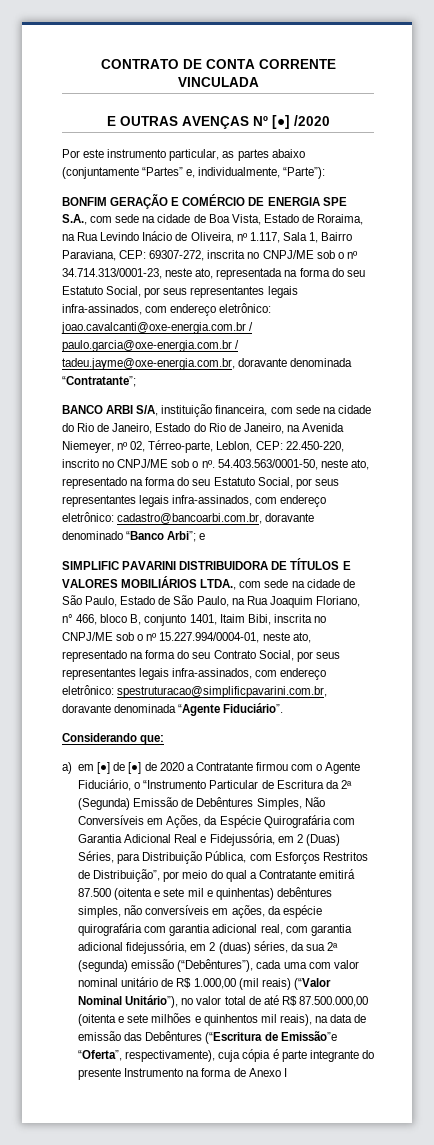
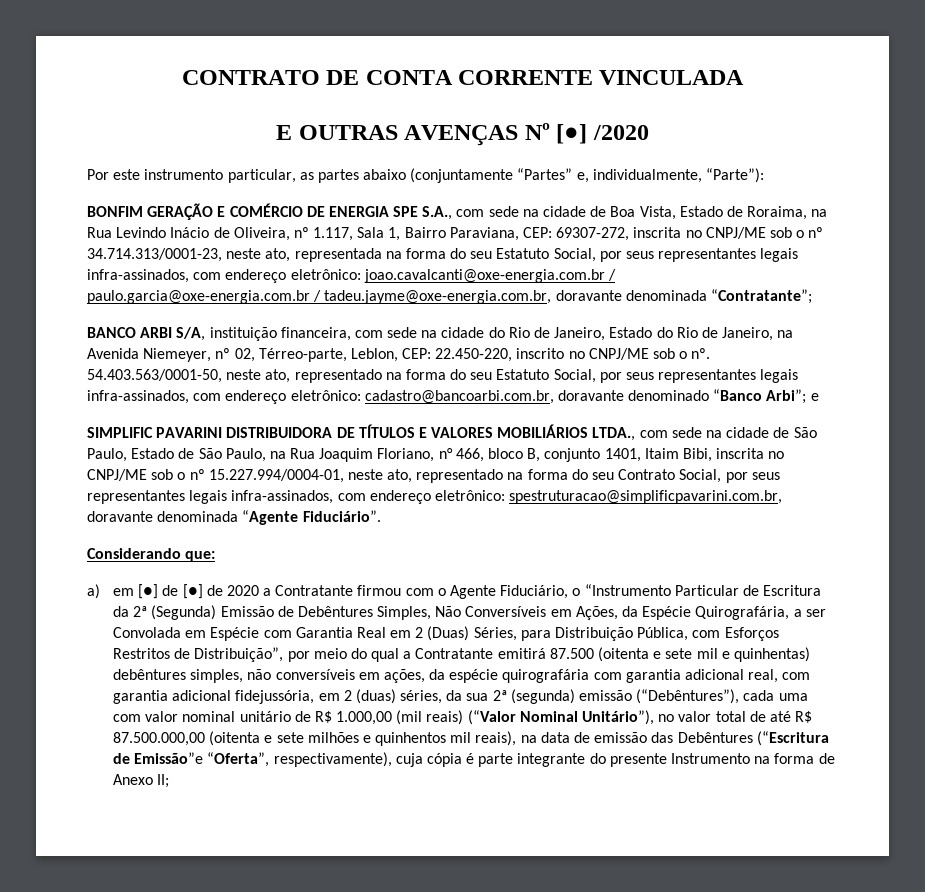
- a) em [●] de [●] de 2020 a Contratante firmou com o Agente Fiduciário, o “Instrumento Particular de Escritura da 2ª (Segunda) Emissão de Debêntures Simples, Não Conversíveis em Ações, da Espécie Quirografária com Garantia Adicional Real e Fidejussória, em 2 (Duas) Séries, para Distribuição Pública, com Esforços Restritos de Distribuição”, por meio do qual a Contratante emitirá 87.500 (oitenta e sete mil e quinhentas) debêntures simples, não conversíveis em ações, da espécie quirografária com garantia adicional real, com garantia adicional fidejussória, em 2 (duas) séries, da sua 2ª (segunda) emissão (“Debêntures”), cada uma com valor nominal unitário de R$ 1.000,00 (mil reais) (“Valor Nominal Unitário”), no valor total de até R$ 87.500.000,00 (oitenta e sete milhões e quinhentos mil reais), na data de emissão das Debêntures (“Escritura de Emissão”e “Oferta”, respectivamente), cuja cópia é parte integrante do presente Instrumento na forma de Anexo I
+ a) em [●] de [●] de 2020 a Contratante firmou com o Agente Fiduciário, o “Instrumento Particular de Escritura da 2ª (Segunda) Emissão de Debêntures Simples, Não Conversíveis em Ações, da Espécie Quirografária, a ser Convolada em Espécie com Garantia Real em 2 (Duas) Séries, para Distribuição Pública, com Esforços Restritos de Distribuição”, por meio do qual a Contratante emitirá 87.500 (oitenta e sete mil e quinhentas) debêntures simples, não conversíveis em ações, da espécie quirografária com garantia adicional real, com garantia adicional fidejussória, em 2 (duas) séries, da sua 2ª (segunda) emissão (“Debêntures”), cada uma com valor nominal unitário de R$ 1.000,00 (mil reais) (“Valor Nominal Unitário”), no valor total de até R$ 87.500.000,00 (oitenta e sete milhões e quinhentos mil reais), na data de emissão das Debêntures (“Escritura de Emissão”e “Oferta”, respectivamente), cuja cópia é parte integrante do presente Instrumento na forma de Anexo II;

